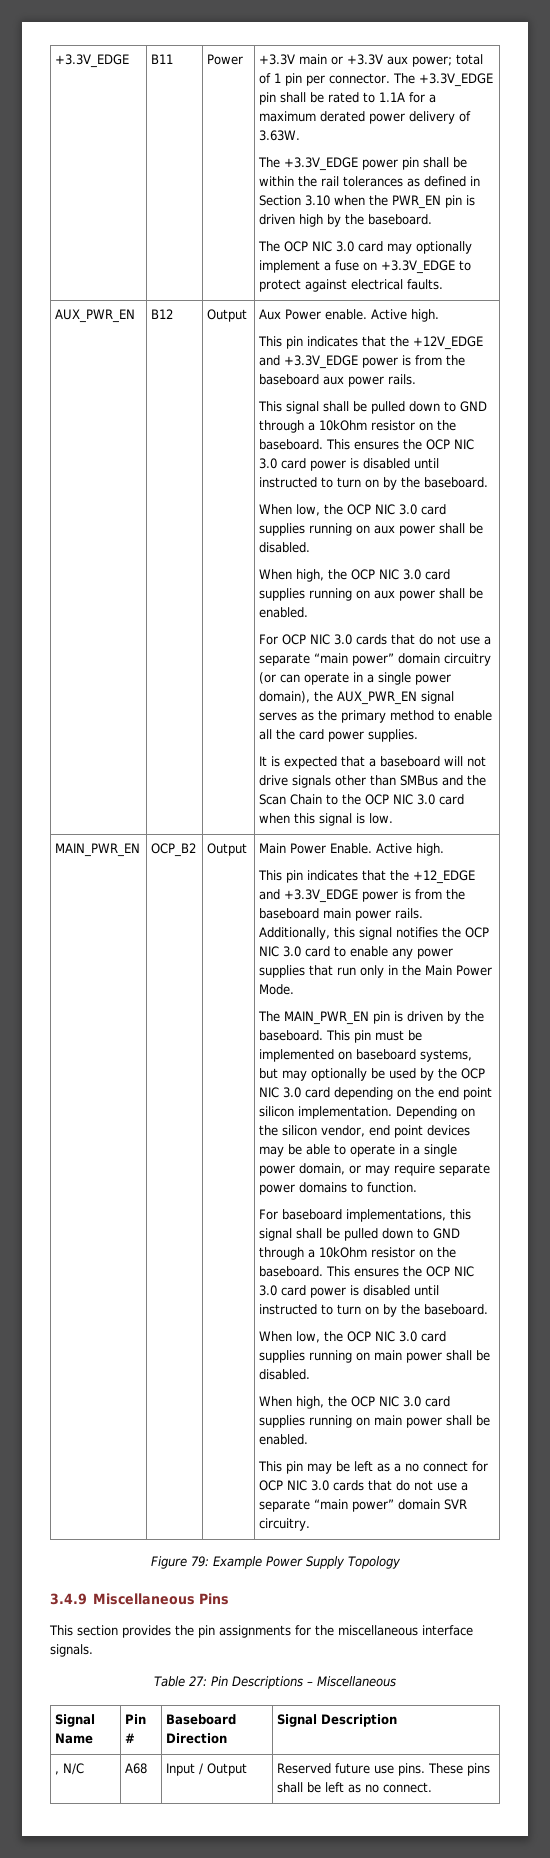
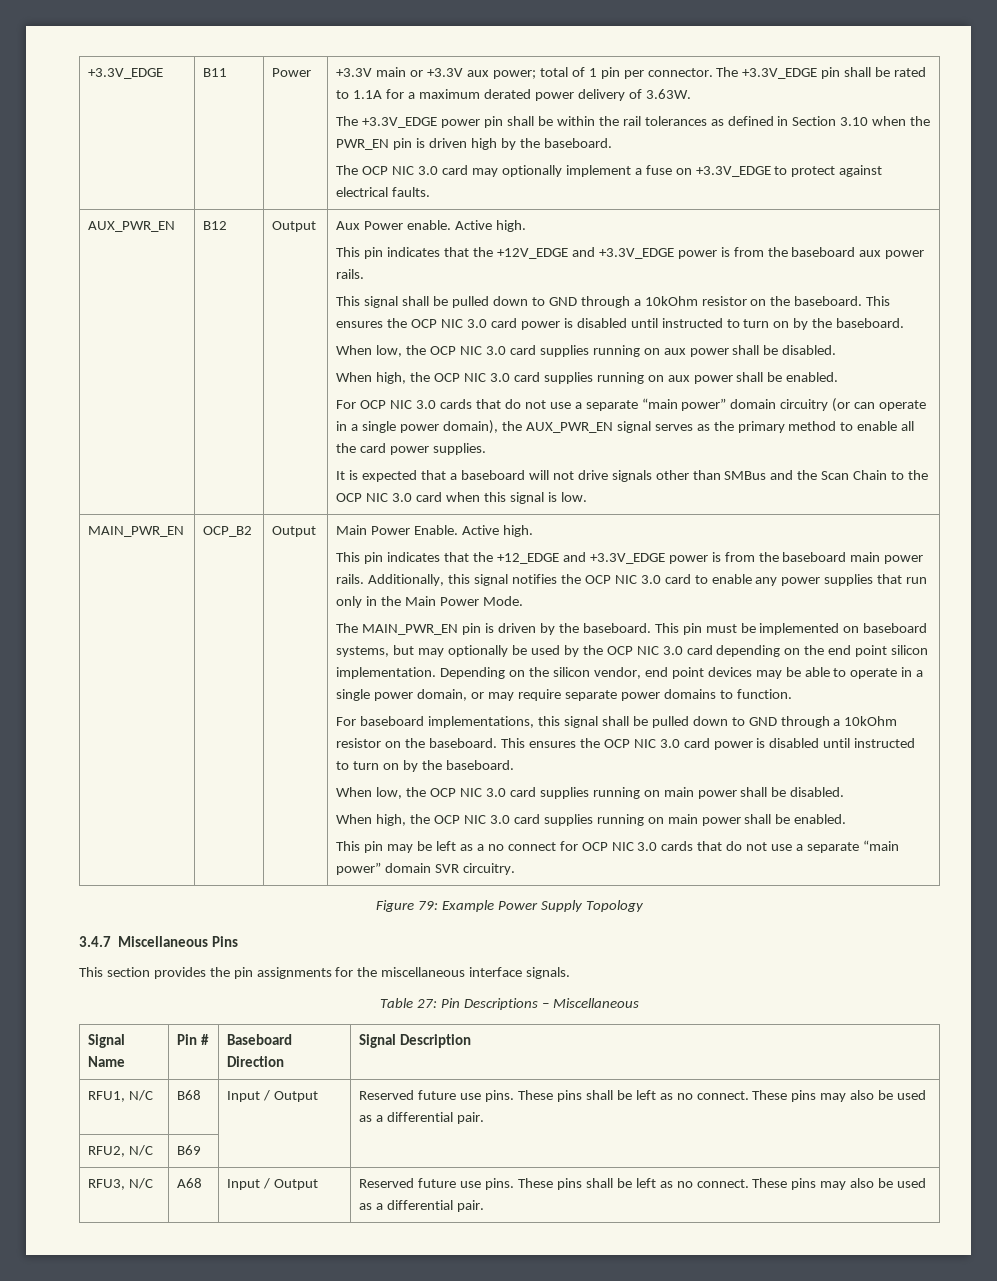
- 3.4.9 Miscellaneous Pins
+ 3.4.7 Miscellaneous Pins
- , N/C | A68 | Input / Output | Reserved future use pins. These pins shall be left as no connect.
+ RFU1, N/C | B68 | Input / Output | Reserved future use pins. These pins shall be left as no connect. These pins may also be used as a differential pair.
+ RFU2, N/C | B69 | |
+ RFU3, N/C | A68 | Input / Output | Reserved future use pins. These pins shall be left as no connect. These pins may also be used as a differential pair.

